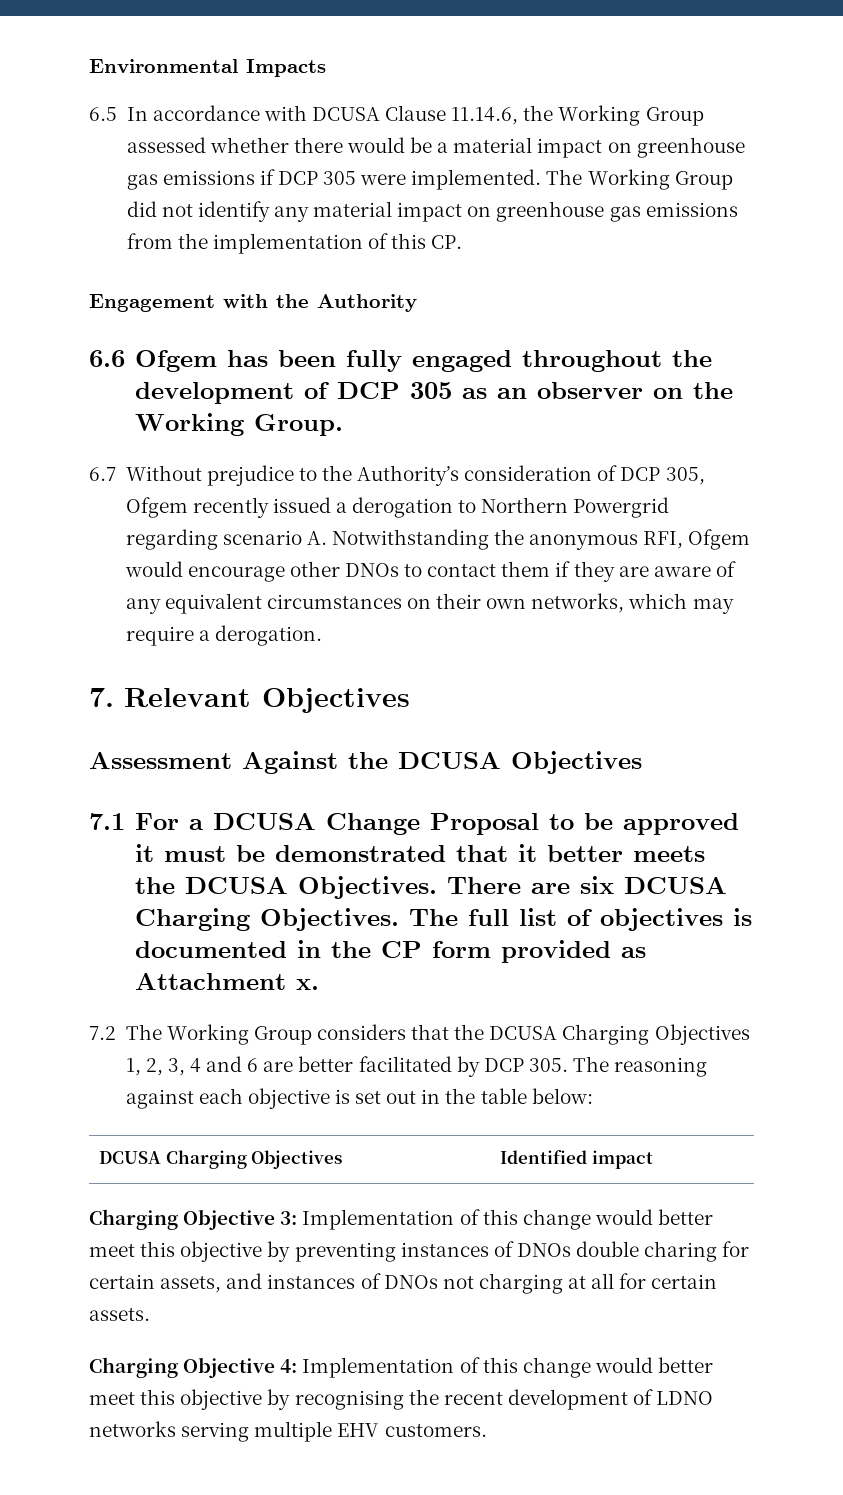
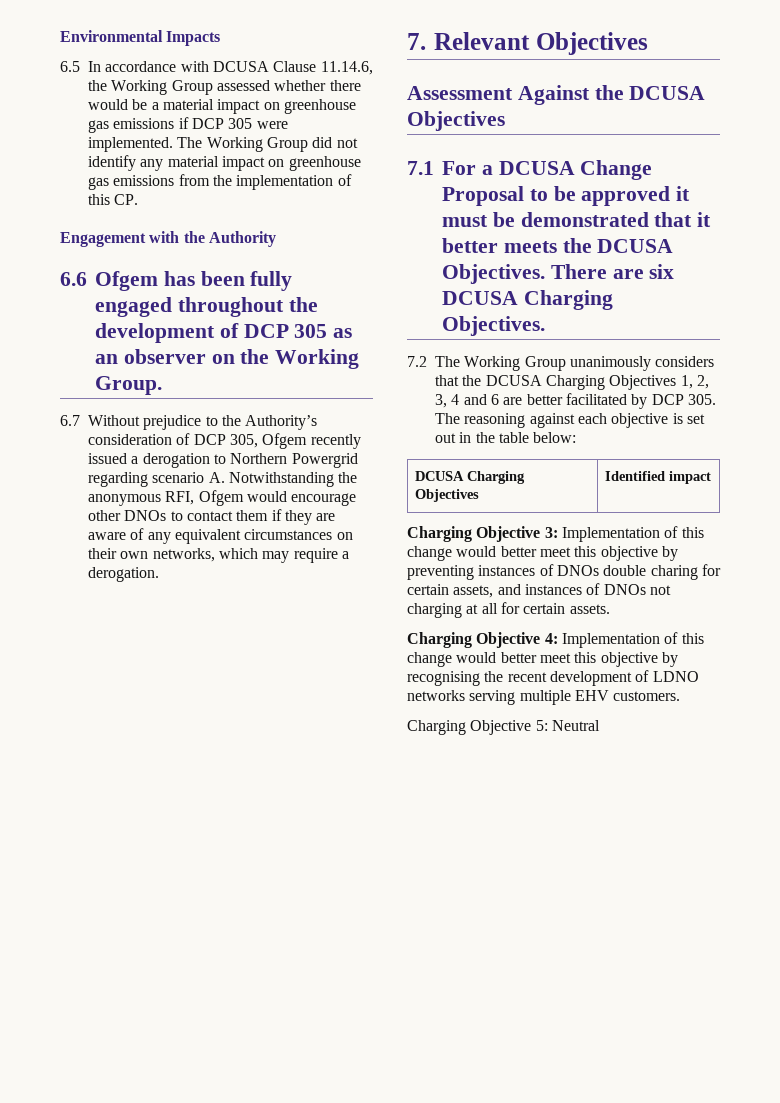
- The full list of objectives is documented in the CP form provided as Attachment x.
- 7.2 The Working Group considers that the DCUSA Charging Objectives 1, 2, 3, 4 and 6 are better facilitated by DCP 305. The reasoning against each objective is set out in the table below:
+ 7.2 The Working Group unanimously considers that the DCUSA Charging Objectives 1, 2, 3, 4 and 6 are better facilitated by DCP 305. The reasoning against each objective is set out in the table below:
+ Charging Objective 5: Neutral

